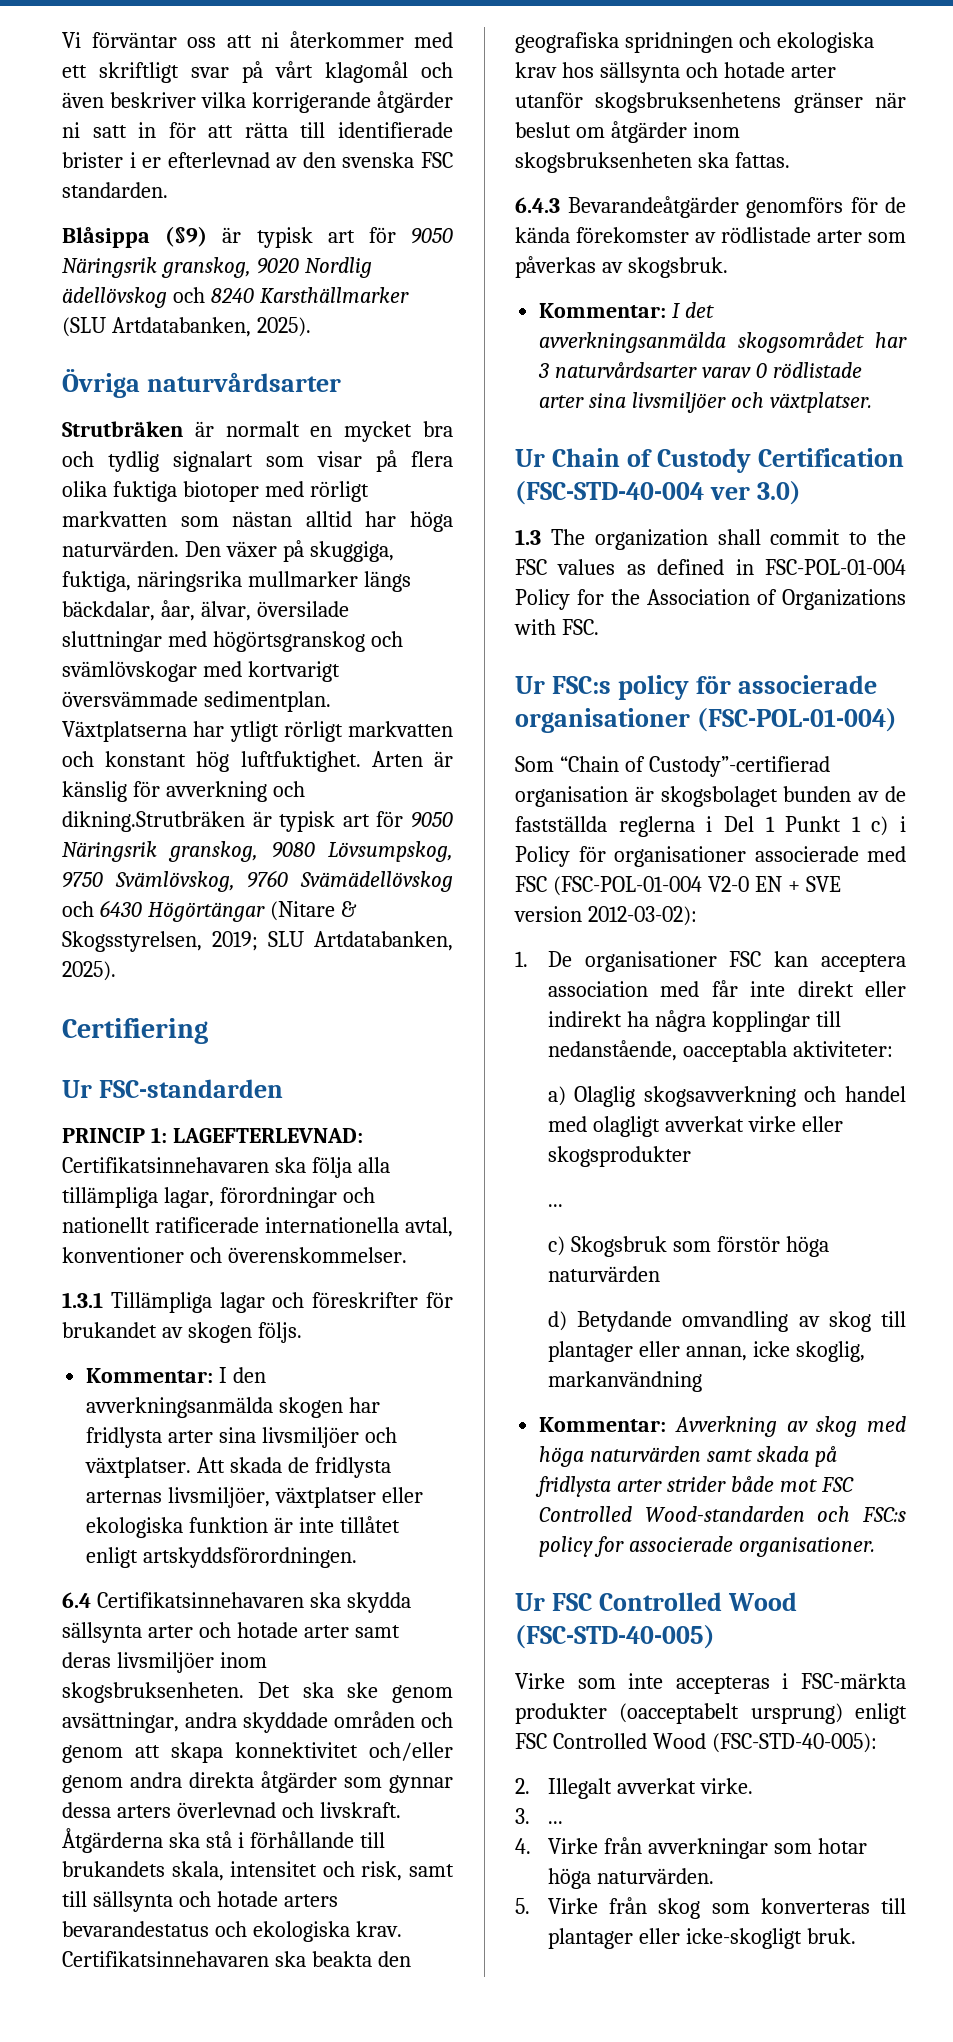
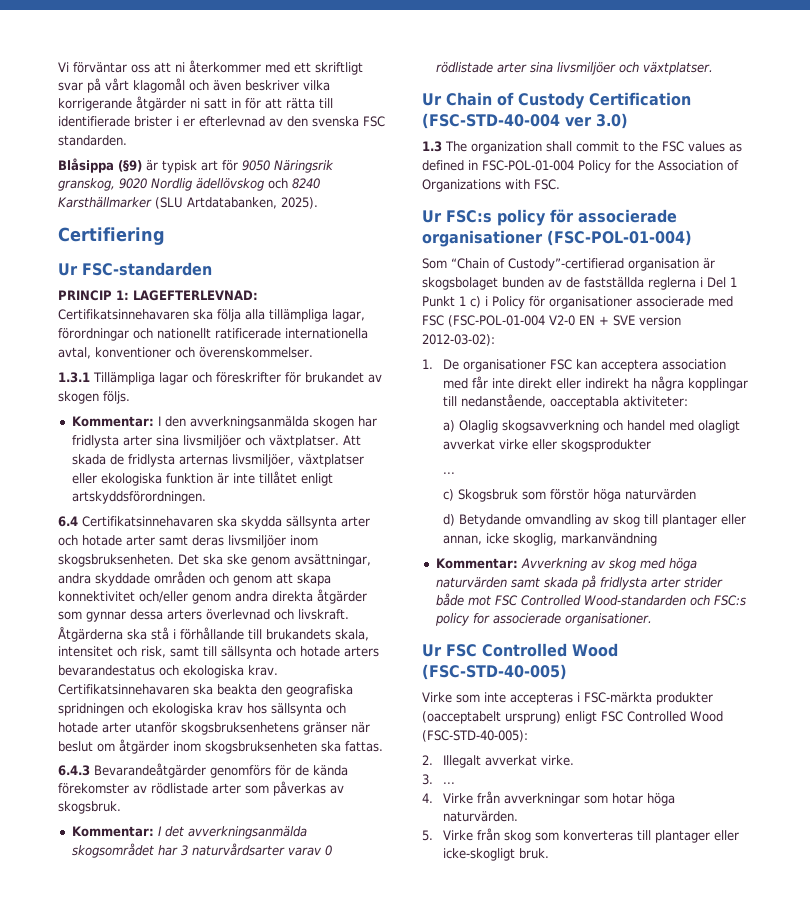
- Övriga naturvårdsarter
- Strutbräken är normalt en mycket bra och tydlig signalart som visar på flera olika fuktiga biotoper med rörligt markvatten som nästan alltid har höga naturvärden. Den växer på skuggiga, fuktiga, näringsrika mullmarker längs bäckdalar, åar, älvar, översilade sluttningar med högörtsgranskog och svämlövskogar med kortvarigt översvämmade sedimentplan. Växtplatserna har ytligt rörligt markvatten och konstant hög luftfuktighet. Arten är känslig för avverkning och dikning.Strutbräken är typisk art för 9050 Näringsrik granskog, 9080 Lövsumpskog, 9750 Svämlövskog, 9760 Svämädellövskog och 6430 Högörtängar (Nitare & Skogsstyrelsen, 2019; SLU Artdatabanken, 2025).

